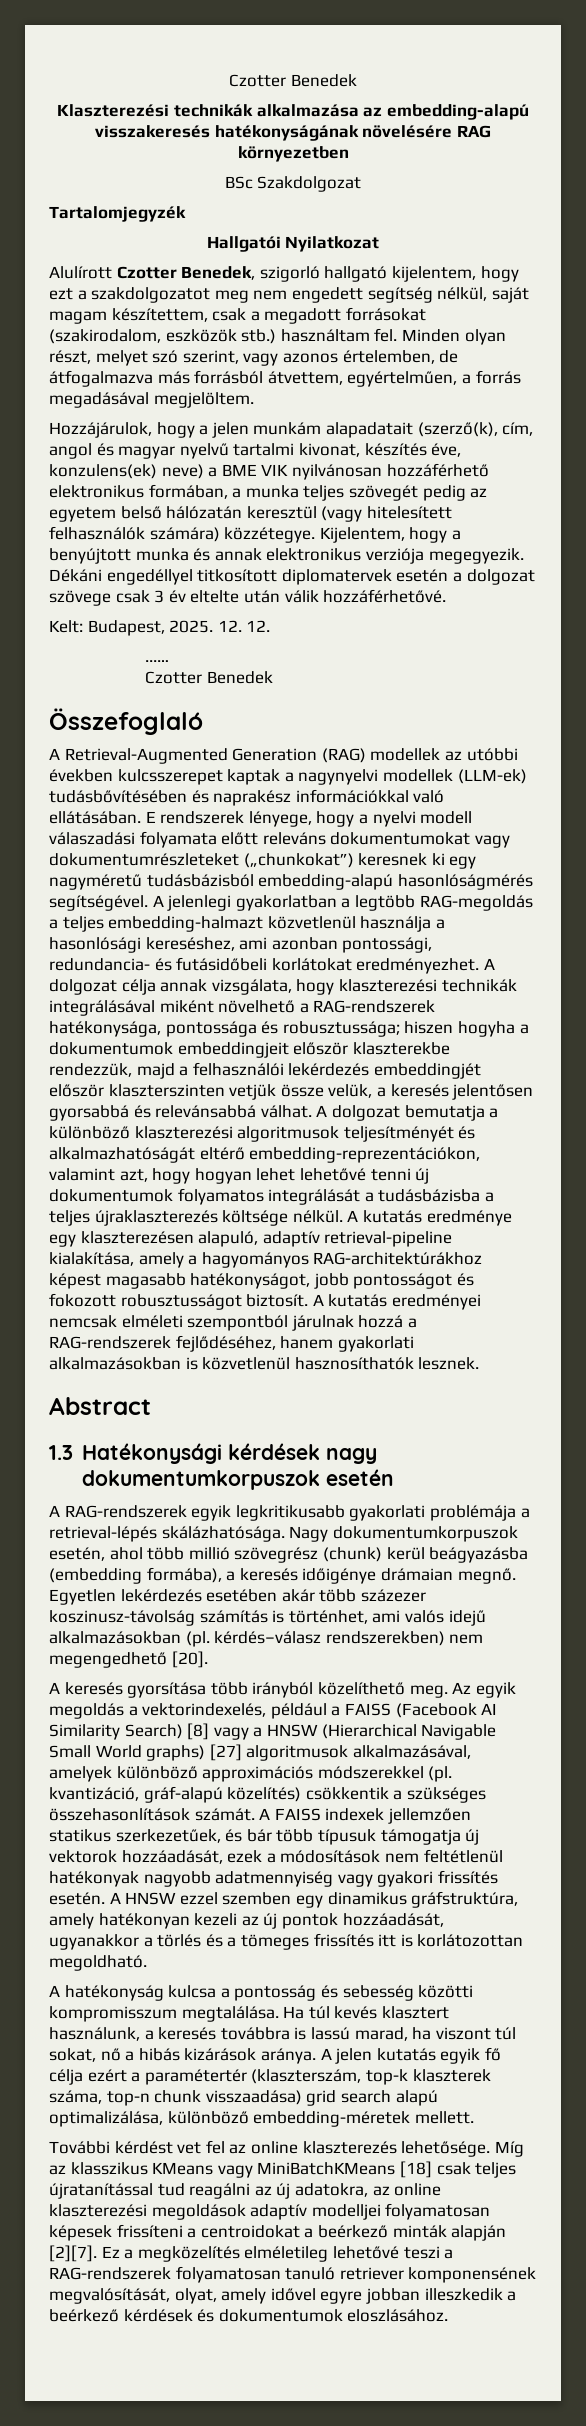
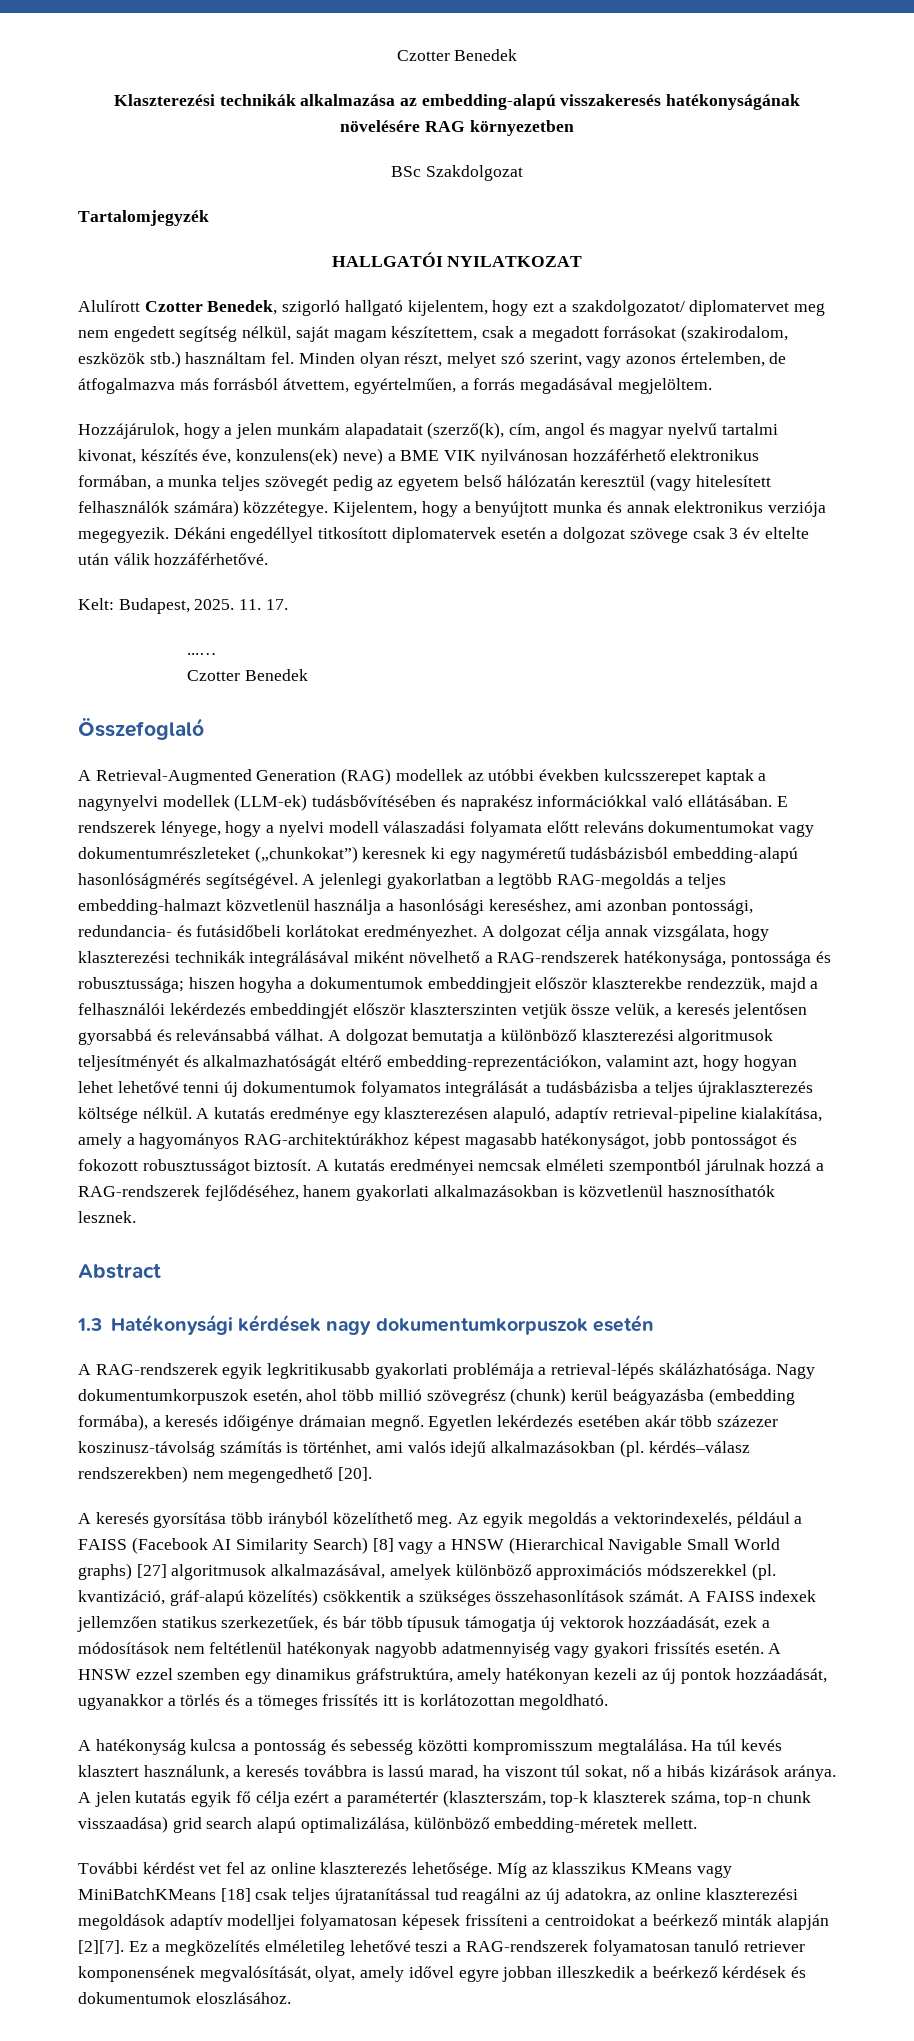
- Hallgatói Nyilatkozat
+ HALLGATÓI NYILATKOZAT
- Alulírott Czotter Benedek, szigorló hallgató kijelentem, hogy ezt a szakdolgozatot meg nem engedett segítség nélkül, saját magam készítettem, csak a megadott forrásokat (szakirodalom, eszközök stb.) használtam fel.
+ Alulírott Czotter Benedek, szigorló hallgató kijelentem, hogy ezt a szakdolgozatot/ diplomatervet meg nem engedett segítség nélkül, saját magam készítettem, csak a megadott forrásokat (szakirodalom, eszközök stb.) használtam fel.
- 12. 12.
+ 11. 17.

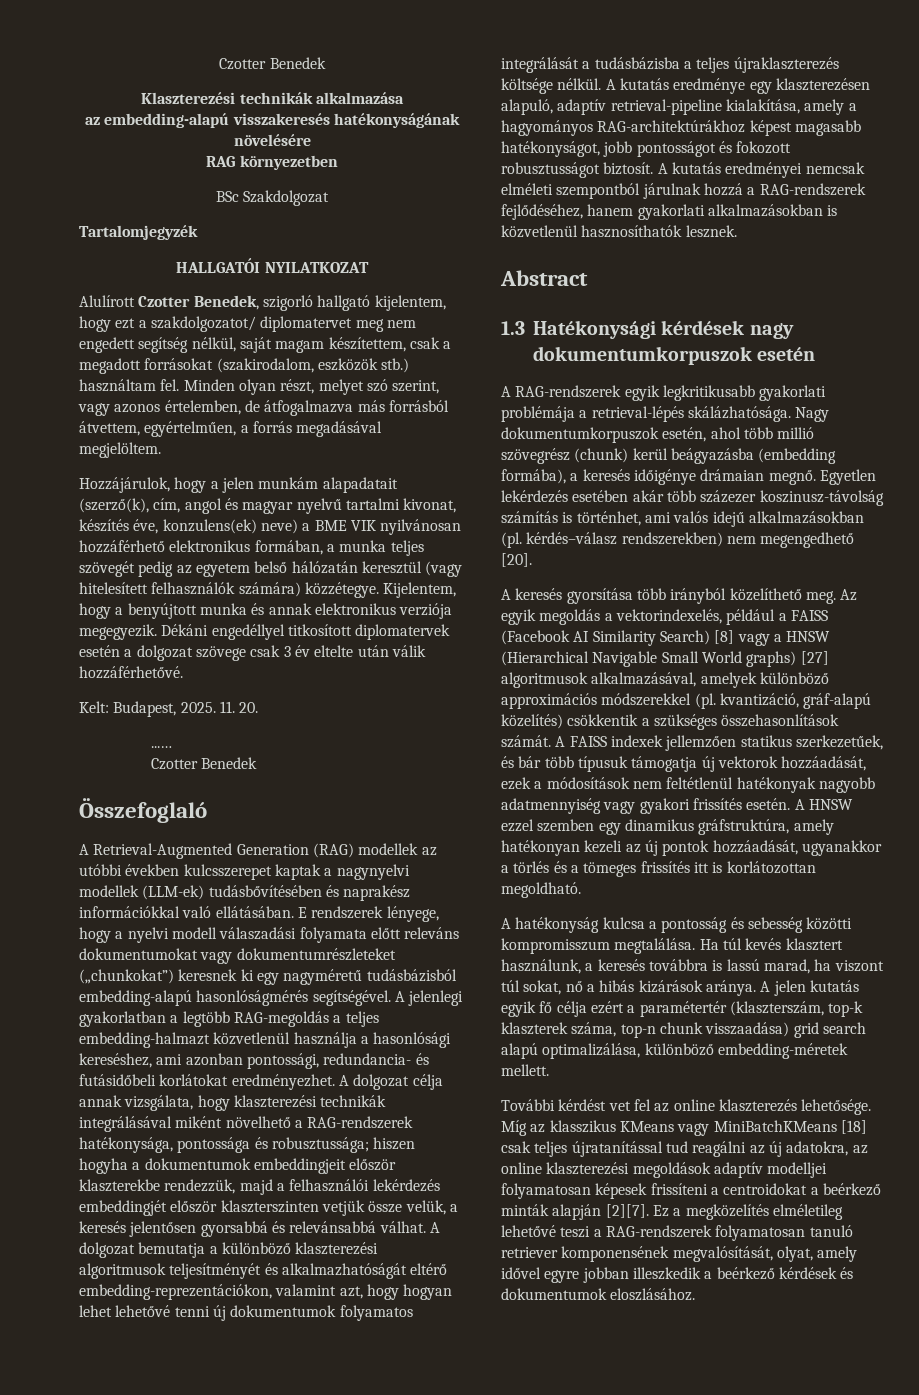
- Klaszterezési technikák alkalmazása az embedding-alapú visszakeresés hatékonyságának növelésére RAG környezetben
+ Klaszterezési technikák alkalmazása
+ az embedding-alapú visszakeresés hatékonyságának növelésére
+ RAG környezetben
- 11. 17.
+ 11. 20.

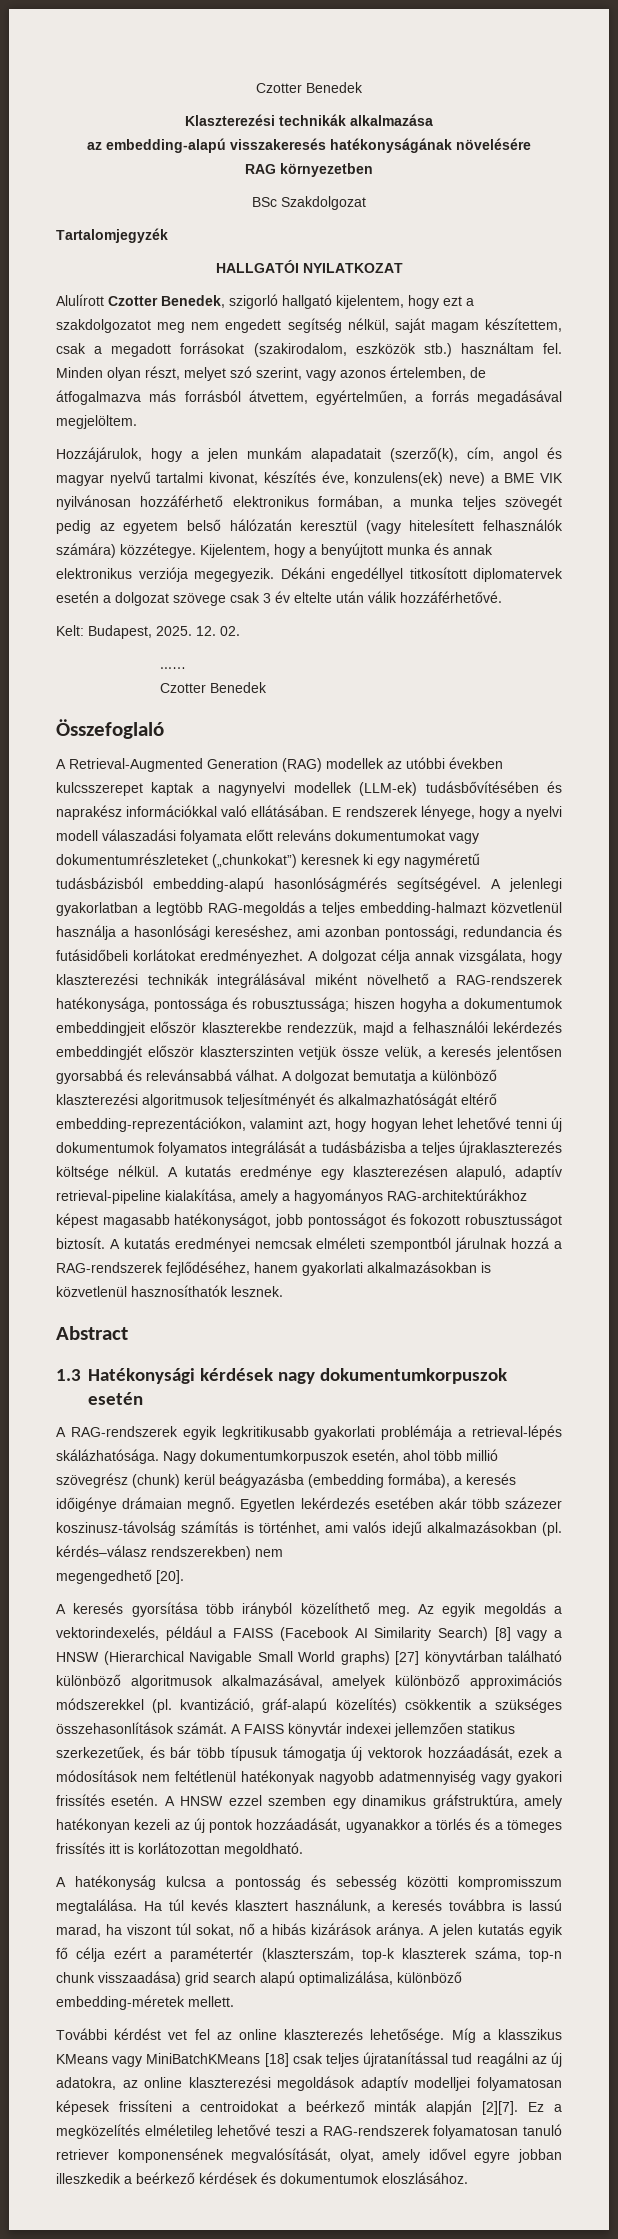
- Alulírott Czotter Benedek, szigorló hallgató kijelentem, hogy ezt a szakdolgozatot/ diplomatervet meg nem engedett segítség nélkül, saját magam készítettem, csak a megadott forrásokat (szakirodalom, eszközök stb.) használtam fel.
+ Alulírott Czotter Benedek, szigorló hallgató kijelentem, hogy ezt a szakdolgozatot meg nem engedett segítség nélkül, saját magam készítettem, csak a megadott forrásokat (szakirodalom, eszközök stb.) használtam fel.
- 11. 20.
+ 12. 02.
- A jelenlegi gyakorlatban a legtöbb RAG-megoldás a teljes embedding-halmazt közvetlenül használja a hasonlósági kereséshez, ami azonban pontossági, redundancia- és futásidőbeli korlátokat eredményezhet.
+ A jelenlegi gyakorlatban a legtöbb RAG-megoldás a teljes embedding-halmazt közvetlenül használja a hasonlósági kereséshez, ami azonban pontossági, redundancia és futásidőbeli korlátokat eredményezhet.
- Egyetlen lekérdezés esetében akár több százezer koszinusz-távolság számítás is történhet, ami valós idejű alkalmazásokban (pl. kérdés–válasz rendszerekben) nem megengedhető [20].
+ Egyetlen lekérdezés esetében akár több százezer koszinusz-távolság számítás is történhet, ami valós idejű alkalmazásokban (pl. kérdés–válasz rendszerekben) nem
+ megengedhető [20].
- Az egyik megoldás a vektorindexelés, például a FAISS (Facebook AI Similarity Search) [8] vagy a HNSW (Hierarchical Navigable Small World graphs) [27] algoritmusok alkalmazásával, amelyek különböző approximációs módszerekkel (pl. kvantizáció, gráf-alapú közelítés) csökkentik a szükséges összehasonlítások számát.
+ Az egyik megoldás a vektorindexelés, például a FAISS (Facebook AI Similarity Search) [8] vagy a HNSW (Hierarchical Navigable Small World graphs) [27] könyvtárban található különböző algoritmusok alkalmazásával, amelyek különböző approximációs módszerekkel (pl. kvantizáció, gráf-alapú közelítés) csökkentik a szükséges összehasonlítások számát.
- A FAISS indexek jellemzően statikus szerkezetűek, és bár több típusuk támogatja új vektorok hozzáadását, ezek a módosítások nem feltétlenül hatékonyak nagyobb adatmennyiség vagy gyakori frissítés esetén.
+ A FAISS könyvtár indexei jellemzően statikus szerkezetűek, és bár több típusuk támogatja új vektorok hozzáadását, ezek a módosítások nem feltétlenül hatékonyak nagyobb adatmennyiség vagy gyakori frissítés esetén.
- Míg az klasszikus KMeans vagy MiniBatchKMeans [18] csak teljes újratanítással tud reagálni az új adatokra, az online klaszterezési megoldások adaptív modelljei folyamatosan képesek frissíteni a centroidokat a beérkező minták alapján [2][7].
+ Míg a klasszikus KMeans vagy MiniBatchKMeans [18] csak teljes újratanítással tud reagálni az új adatokra, az online klaszterezési megoldások adaptív modelljei folyamatosan képesek frissíteni a centroidokat a beérkező minták alapján [2][7].

